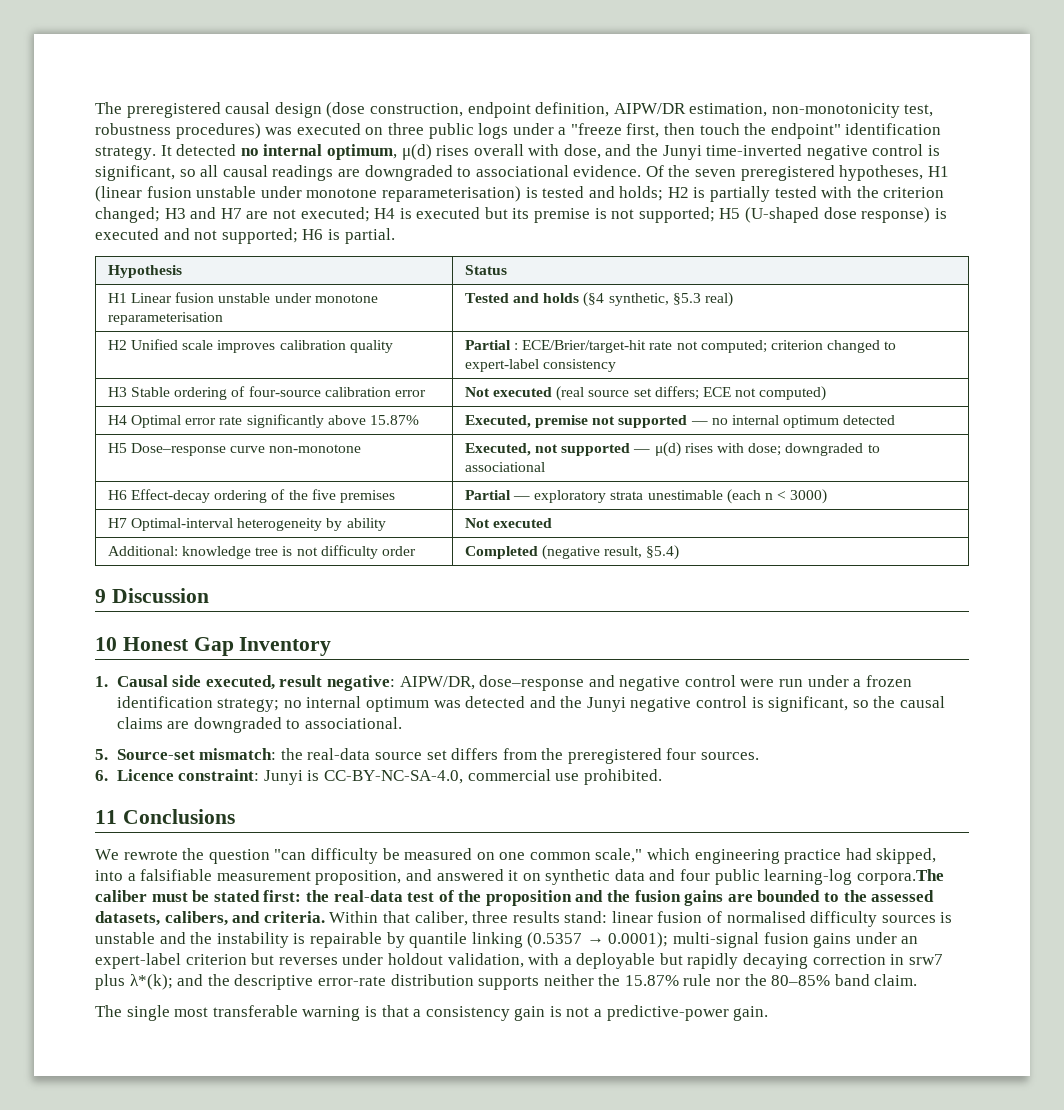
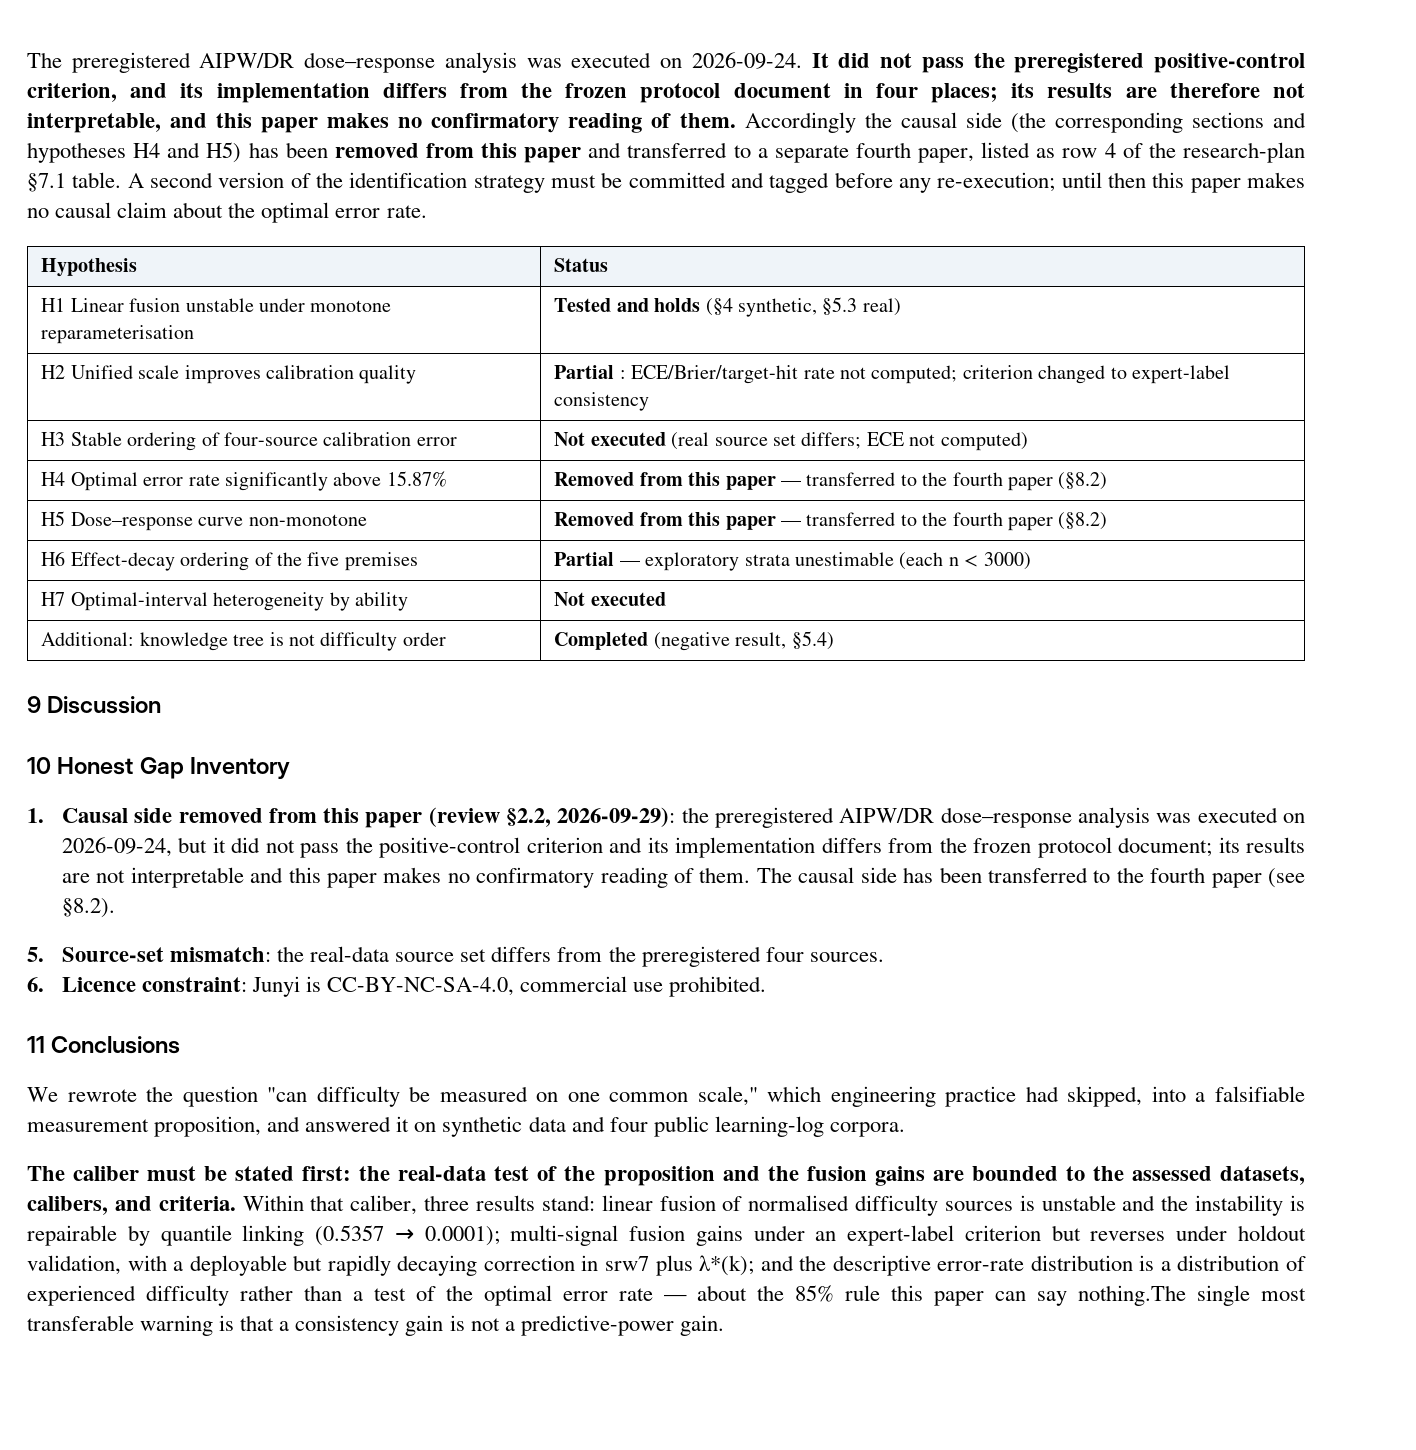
- The preregistered causal design (dose construction, endpoint definition, AIPW/DR estimation, non-monotonicity test, robustness procedures) was executed on three public logs under a "freeze first, then touch the endpoint" identification strategy. It detected no internal optimum, μ(d) rises overall with dose, and the Junyi time-inverted negative control is significant, so all causal readings are downgraded to associational evidence. Of the seven preregistered hypotheses, H1 (linear fusion unstable under monotone reparameterisation) is tested and holds; H2 is partially tested with the criterion changed; H3 and H7 are not executed; H4 is executed but its premise is not supported; H5 (U-shaped dose response) is executed and not supported; H6 is partial.
+ The preregistered AIPW/DR dose–response analysis was executed on 2026-09-24. It did not pass the preregistered positive-control criterion, and its implementation differs from the frozen protocol document in four places; its results are therefore not interpretable, and this paper makes no confirmatory reading of them. Accordingly the causal side (the corresponding sections and hypotheses H4 and H5) has been removed from this paper and transferred to a separate fourth paper, listed as row 4 of the research-plan §7.1 table. A second version of the identification strategy must be committed and tagged before any re-execution; until then this paper makes no causal claim about the optimal error rate.
- H4 Optimal error rate significantly above 15.87% | Executed, premise not supported — no internal optimum detected
- H5 Dose–response curve non-monotone | Executed, not supported — μ(d) rises with dose; downgraded to associational
+ H4 Optimal error rate significantly above 15.87% | Removed from this paper — transferred to the fourth paper (§8.2)
+ H5 Dose–response curve non-monotone | Removed from this paper — transferred to the fourth paper (§8.2)
- 1. Causal side executed, result negative: AIPW/DR, dose–response and negative control were run under a frozen identification strategy; no internal optimum was detected and the Junyi negative control is significant, so the causal claims are downgraded to associational.
+ 1. Causal side removed from this paper (review §2.2, 2026-09-29): the preregistered AIPW/DR dose–response analysis was executed on 2026-09-24, but it did not pass the positive-control criterion and its implementation differs from the frozen protocol document; its results are not interpretable and this paper makes no confirmatory reading of them. The causal side has been transferred to the fourth paper (see §8.2).
- We rewrote the question "can difficulty be measured on one common scale," which engineering practice had skipped, into a falsifiable measurement proposition, and answered it on synthetic data and four public learning-log corpora.The caliber must be stated first: the real-data test of the proposition and the fusion gains are bounded to the assessed datasets, calibers, and criteria.
+ We rewrote the question "can difficulty be measured on one common scale," which engineering practice had skipped, into a falsifiable measurement proposition, and answered it on synthetic data and four public learning-log corpora.
+ The caliber must be stated first: the real-data test of the proposition and the fusion gains are bounded to the assessed datasets, calibers, and criteria.
- and the descriptive error-rate distribution supports neither the 15.87% rule nor the 80–85% band claim.
- The single most transferable warning is that a consistency gain is not a predictive-power gain.
+ and the descriptive error-rate distribution is a distribution of experienced difficulty rather than a test of the optimal error rate — about the 85% rule this paper can say nothing.The single most transferable warning is that a consistency gain is not a predictive-power gain.

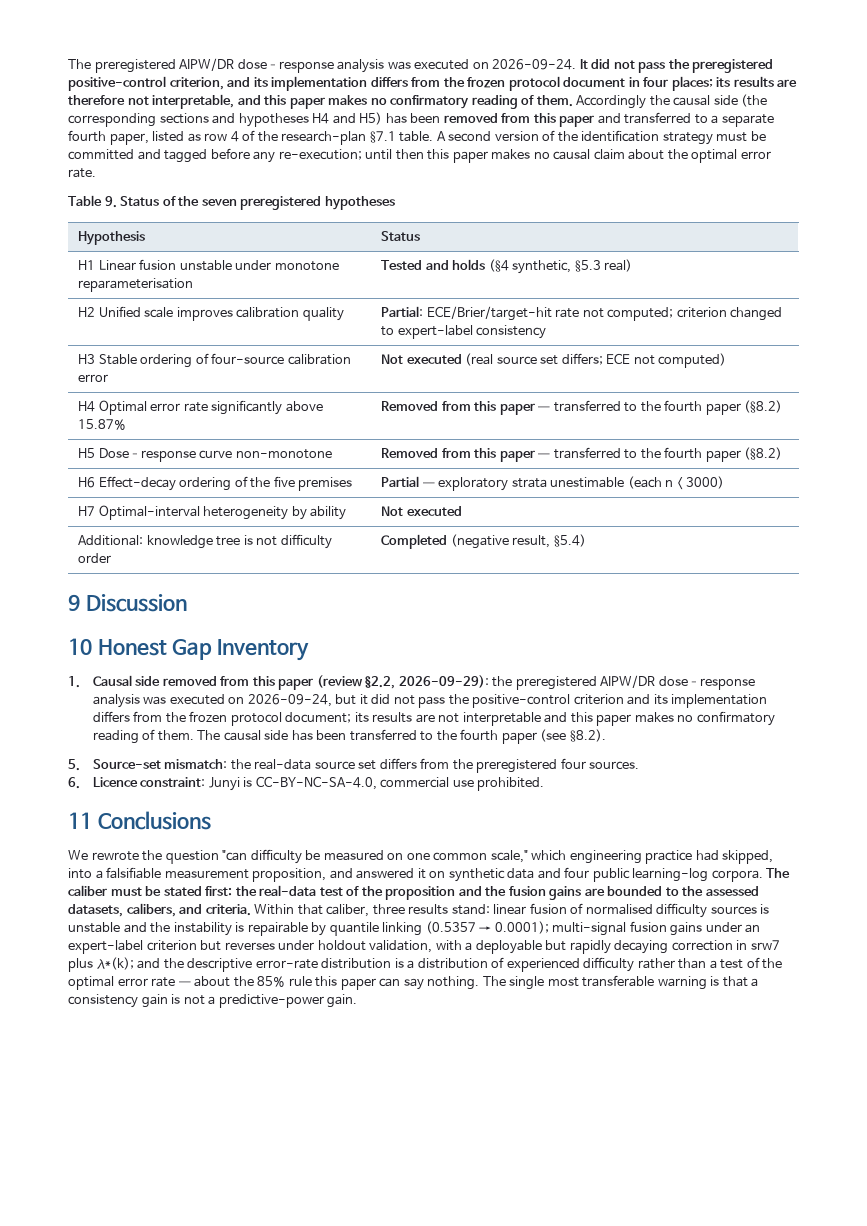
+ Table 9. Status of the seven preregistered hypotheses
- H2 Unified scale improves calibration quality | Partial : ECE/Brier/target-hit rate not computed; criterion changed to expert-label consistency
+ H2 Unified scale improves calibration quality | Partial: ECE/Brier/target-hit rate not computed; criterion changed to expert-label consistency
- We rewrote the question "can difficulty be measured on one common scale," which engineering practice had skipped, into a falsifiable measurement proposition, and answered it on synthetic data and four public learning-log corpora.
- The caliber must be stated first: the real-data test of the proposition and the fusion gains are bounded to the assessed datasets, calibers, and criteria.
+ We rewrote the question "can difficulty be measured on one common scale," which engineering practice had skipped, into a falsifiable measurement proposition, and answered it on synthetic data and four public learning-log corpora. The caliber must be stated first: the real-data test of the proposition and the fusion gains are bounded to the assessed datasets, calibers, and criteria.
- and the descriptive error-rate distribution is a distribution of experienced difficulty rather than a test of the optimal error rate — about the 85% rule this paper can say nothing.The single most transferable warning is that a consistency gain is not a predictive-power gain.
+ and the descriptive error-rate distribution is a distribution of experienced difficulty rather than a test of the optimal error rate — about the 85% rule this paper can say nothing. The single most transferable warning is that a consistency gain is not a predictive-power gain.

